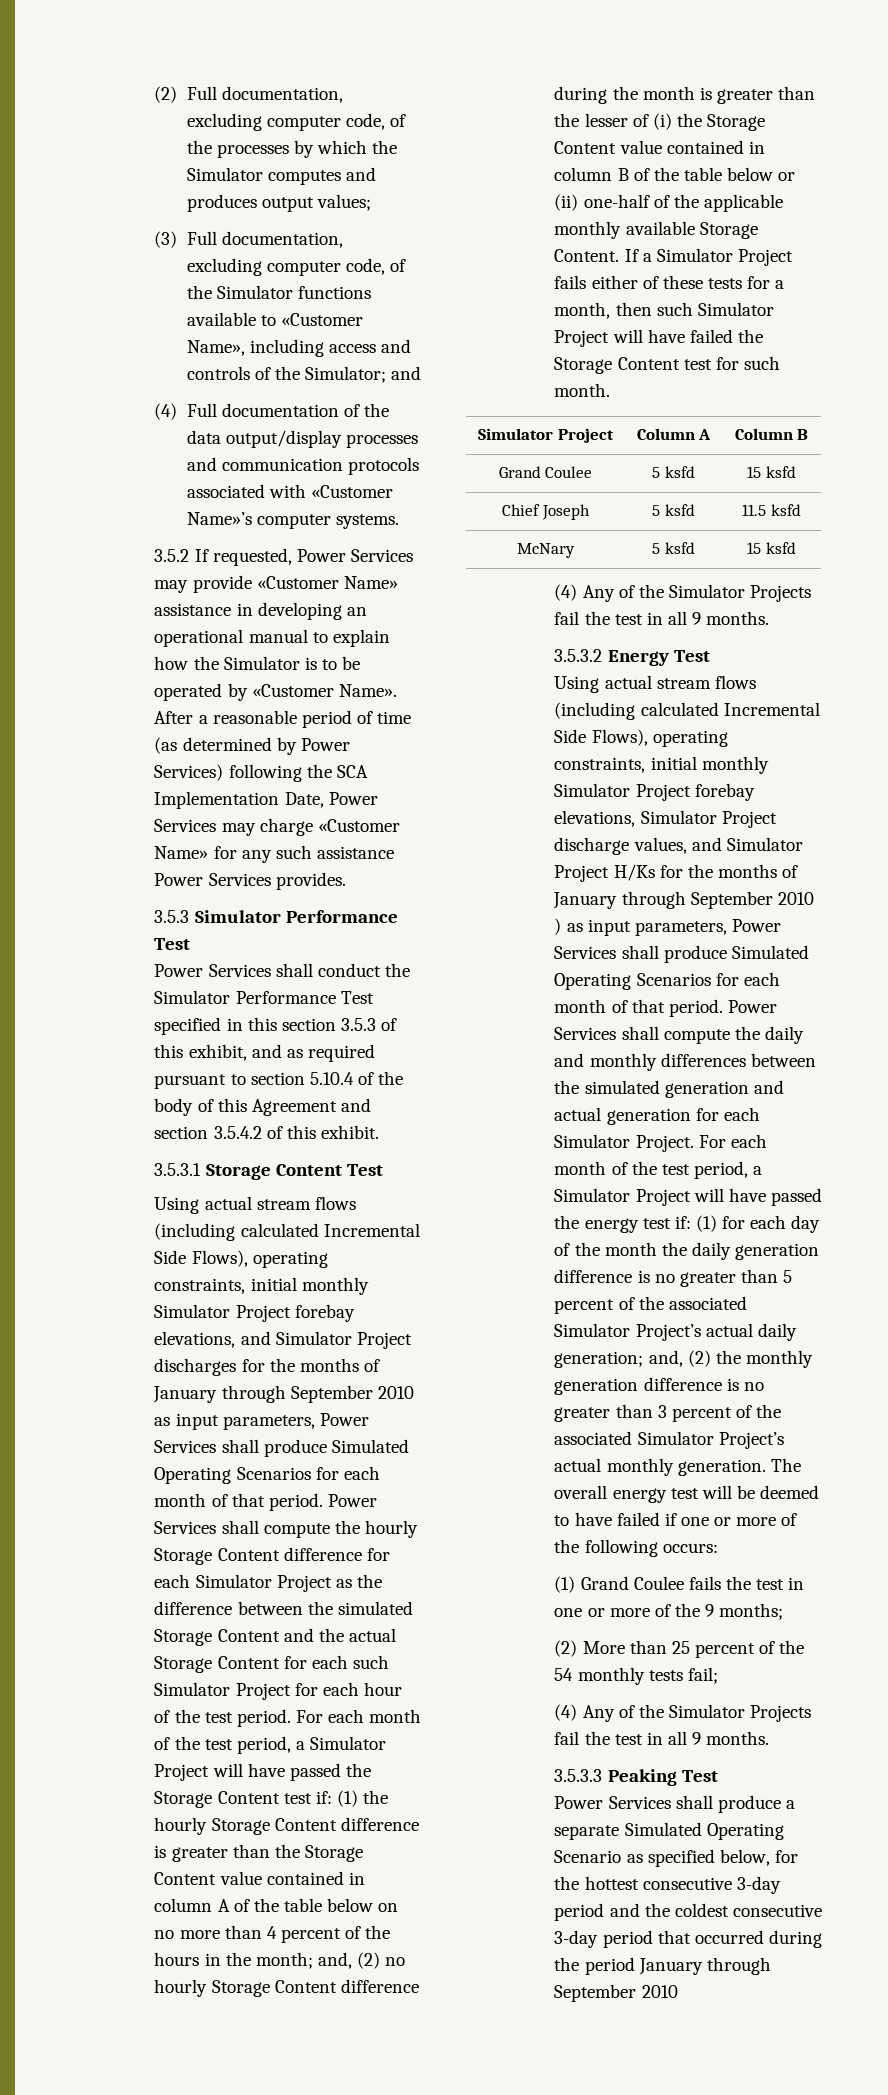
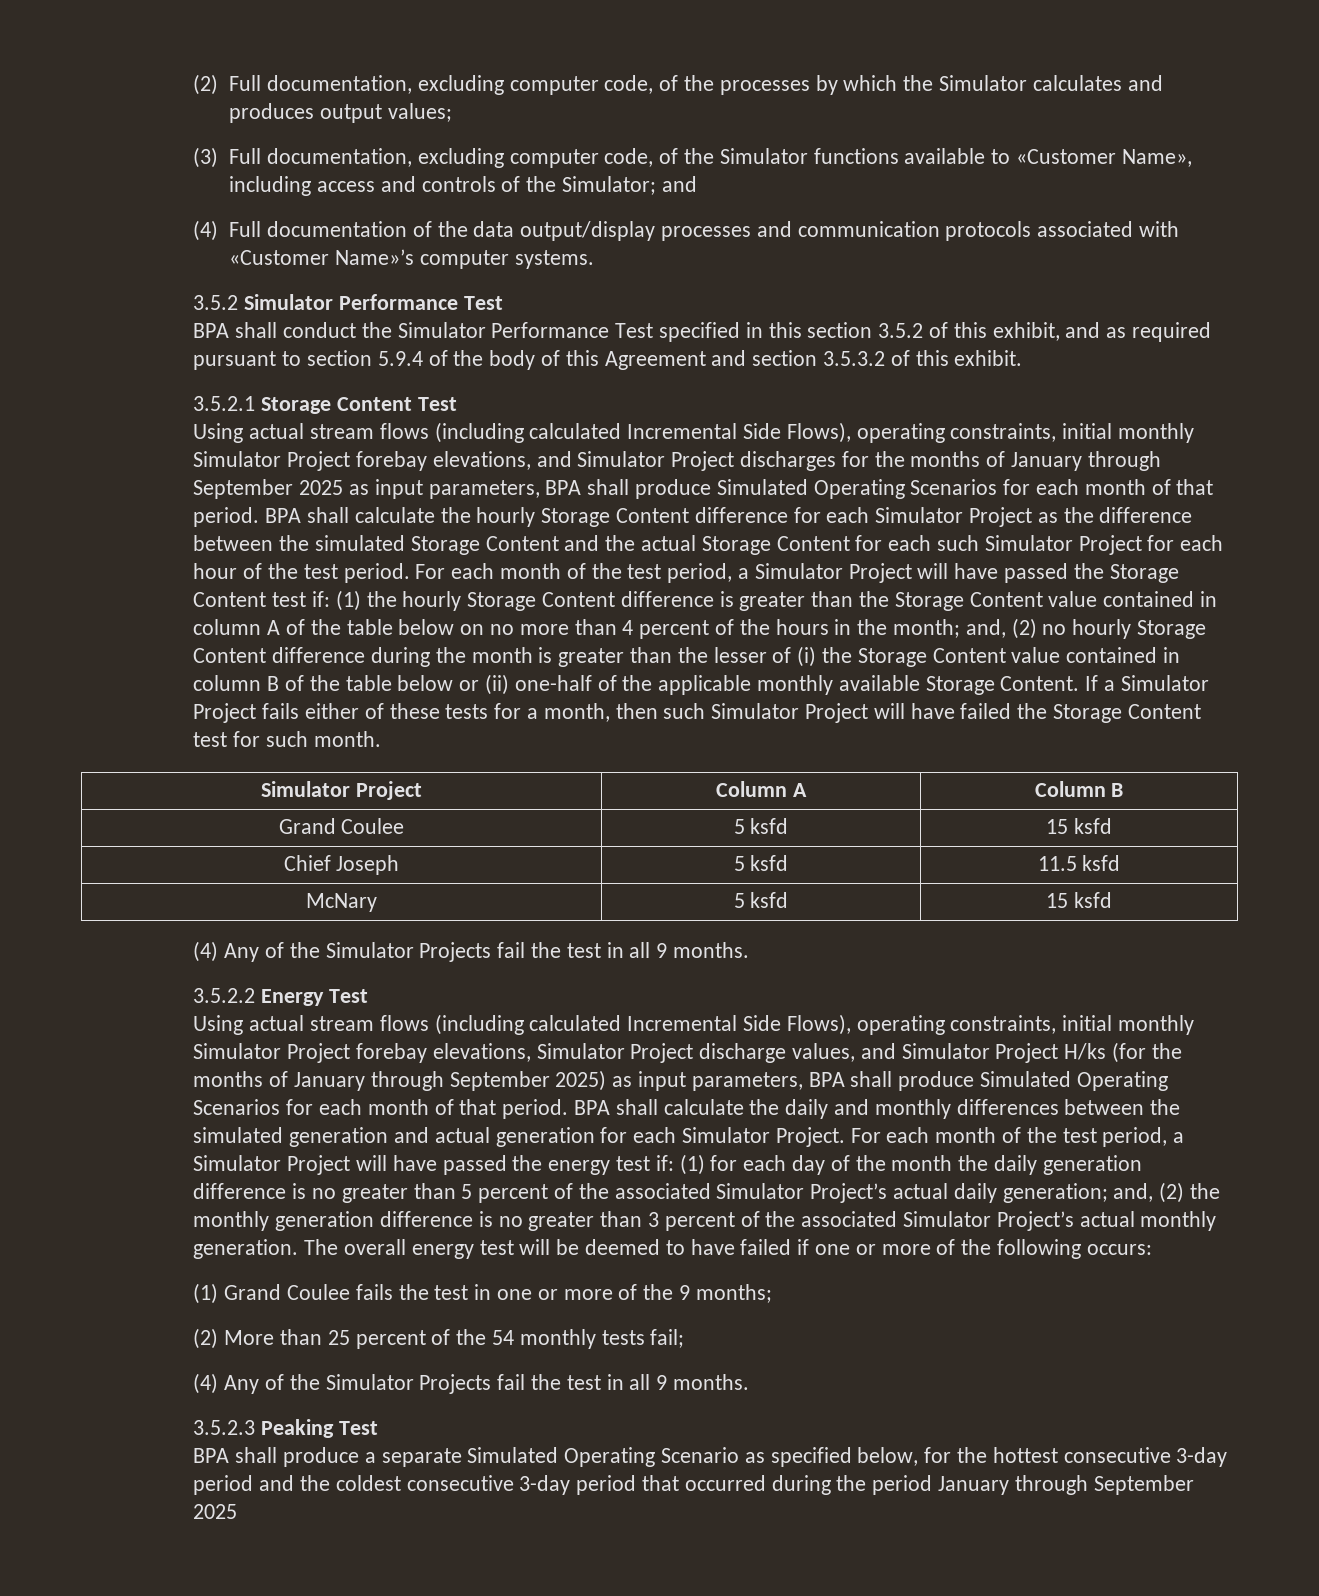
- (2) Full documentation, excluding computer code, of the processes by which the Simulator computes and produces output values;
+ (2) Full documentation, excluding computer code, of the processes by which the Simulator calculates and produces output values;
- 3.5.2 If requested, Power Services may provide «Customer Name» assistance in developing an operational manual to explain how the Simulator is to be operated by «Customer Name». After a reasonable period of time (as determined by Power Services) following the SCA Implementation Date, Power Services may charge «Customer Name» for any such assistance Power Services provides.
- 3.5.3 Simulator Performance Test
+ 3.5.2 Simulator Performance Test
- Power Services shall conduct the Simulator Performance Test specified in this section 3.5.3 of this exhibit, and as required pursuant to section 5.10.4 of the body of this Agreement and section 3.5.4.2 of this exhibit.
+ BPA shall conduct the Simulator Performance Test specified in this section 3.5.2 of this exhibit, and as required pursuant to section 5.9.4 of the body of this Agreement and section 3.5.3.2 of this exhibit.
- 3.5.3.1 Storage Content Test
+ 3.5.2.1 Storage Content Test
- Using actual stream flows (including calculated Incremental Side Flows), operating constraints, initial monthly Simulator Project forebay elevations, and Simulator Project discharges for the months of January through September 2010 as input parameters, Power Services shall produce Simulated Operating Scenarios for each month of that period.
+ Using actual stream flows (including calculated Incremental Side Flows), operating constraints, initial monthly Simulator Project forebay elevations, and Simulator Project discharges for the months of January through September 2025 as input parameters, BPA shall produce Simulated Operating Scenarios for each month of that period.
- Power Services shall compute the hourly Storage Content difference for each Simulator Project as the difference between the simulated Storage Content and the actual Storage Content for each such Simulator Project for each hour of the test period.
+ BPA shall calculate the hourly Storage Content difference for each Simulator Project as the difference between the simulated Storage Content and the actual Storage Content for each such Simulator Project for each hour of the test period.
- 3.5.3.2 Energy Test
+ 3.5.2.2 Energy Test
- Using actual stream flows (including calculated Incremental Side Flows), operating constraints, initial monthly Simulator Project forebay elevations, Simulator Project discharge values, and Simulator Project H/Ks for the months of January through September 2010 ) as input parameters, Power Services shall produce Simulated Operating Scenarios for each month of that period.
+ Using actual stream flows (including calculated Incremental Side Flows), operating constraints, initial monthly Simulator Project forebay elevations, Simulator Project discharge values, and Simulator Project H/ks (for the months of January through September 2025) as input parameters, BPA shall produce Simulated Operating Scenarios for each month of that period.
- Power Services shall compute the daily and monthly differences between the simulated generation and actual generation for each Simulator Project.
+ BPA shall calculate the daily and monthly differences between the simulated generation and actual generation for each Simulator Project.
- 3.5.3.3 Peaking Test
+ 3.5.2.3 Peaking Test
- Power Services shall produce a separate Simulated Operating Scenario as specified below, for the hottest consecutive 3-day period and the coldest consecutive 3-day period that occurred during the period January through September 2010
+ BPA shall produce a separate Simulated Operating Scenario as specified below, for the hottest consecutive 3-day period and the coldest consecutive 3-day period that occurred during the period January through September 2025

